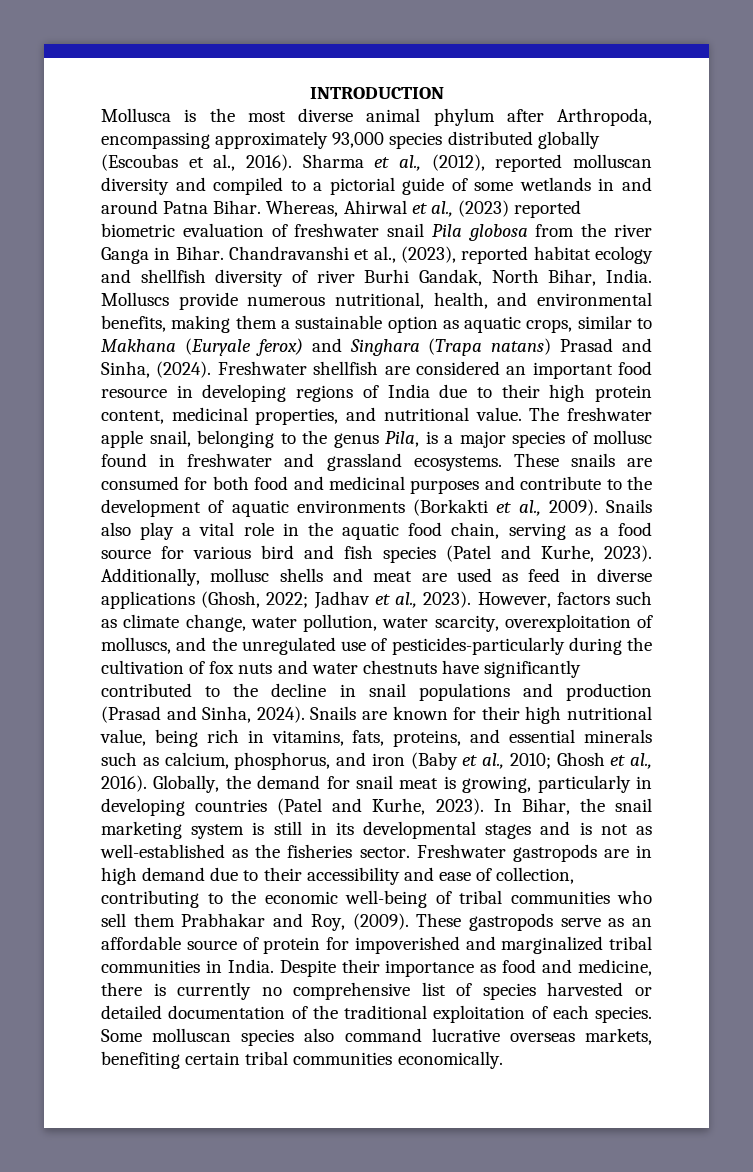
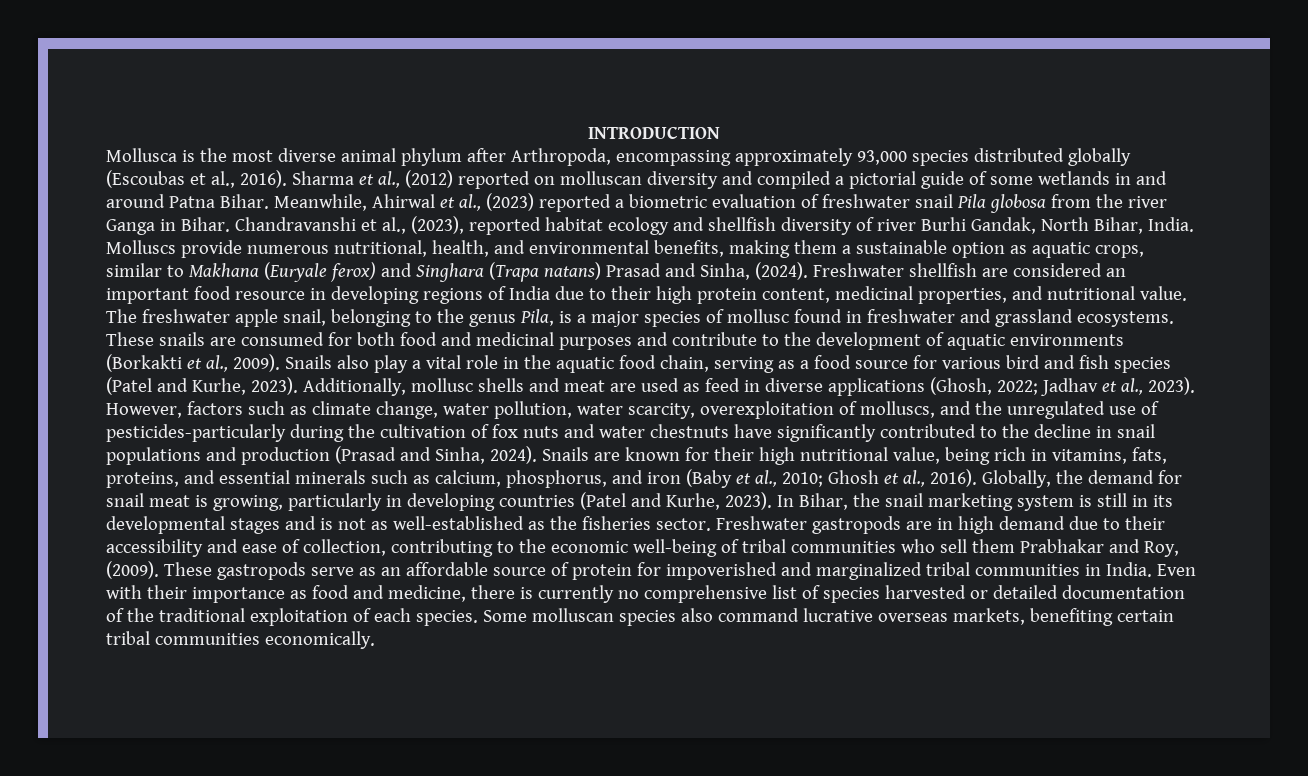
- Sharma et al., (2012), reported molluscan diversity and compiled to a pictorial guide of some wetlands in and around Patna Bihar.
+ Sharma et al., (2012) reported on molluscan diversity and compiled a pictorial guide of some wetlands in and around Patna Bihar.
- Whereas, Ahirwal et al., (2023) reported biometric evaluation of freshwater snail Pila globosa from the river Ganga in Bihar.
+ Meanwhile, Ahirwal et al., (2023) reported a biometric evaluation of freshwater snail Pila globosa from the river Ganga in Bihar.
- Despite their importance as food and medicine, there is currently no comprehensive list of species harvested or detailed documentation of the traditional exploitation of each species.
+ Even with their importance as food and medicine, there is currently no comprehensive list of species harvested or detailed documentation of the traditional exploitation of each species.

